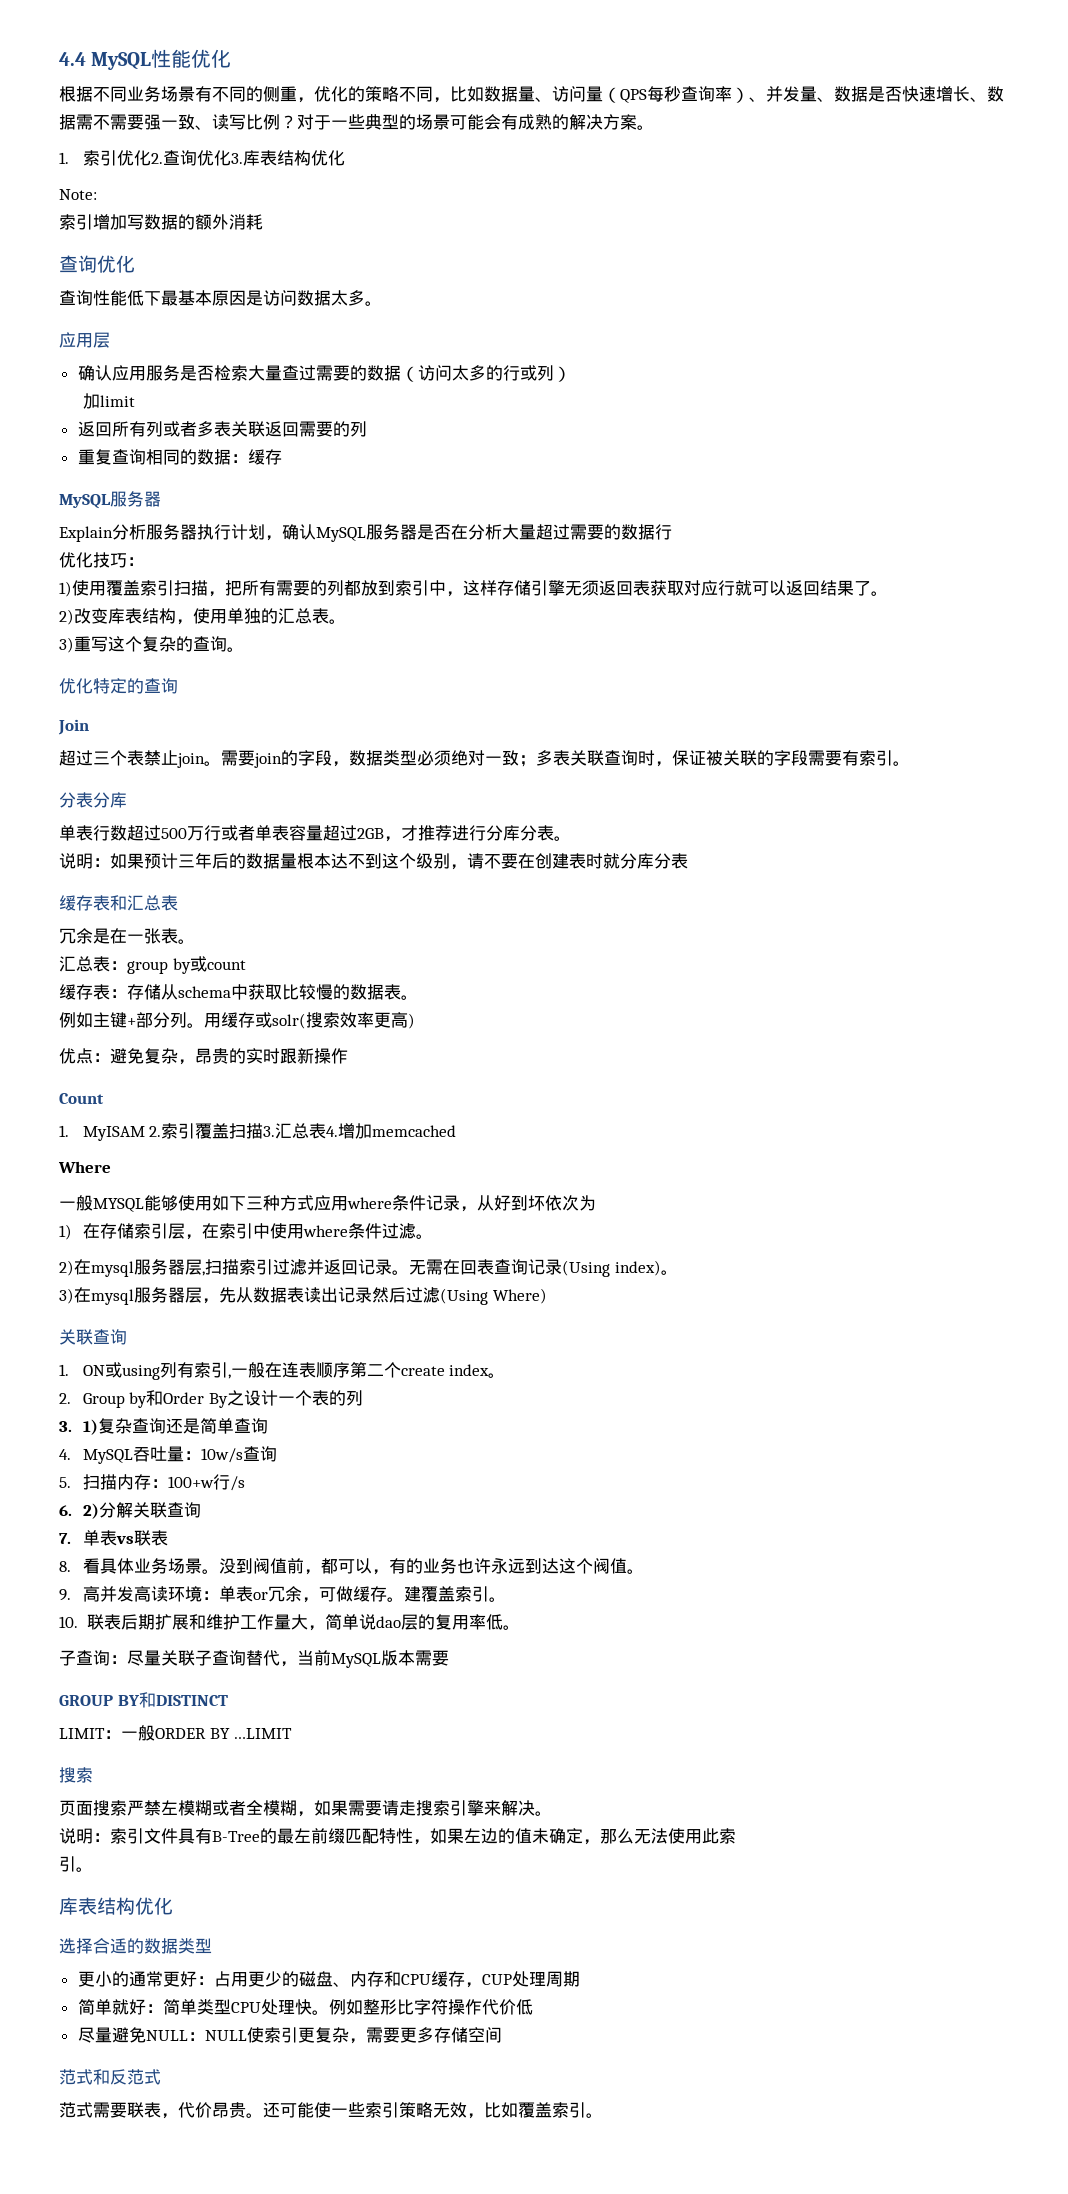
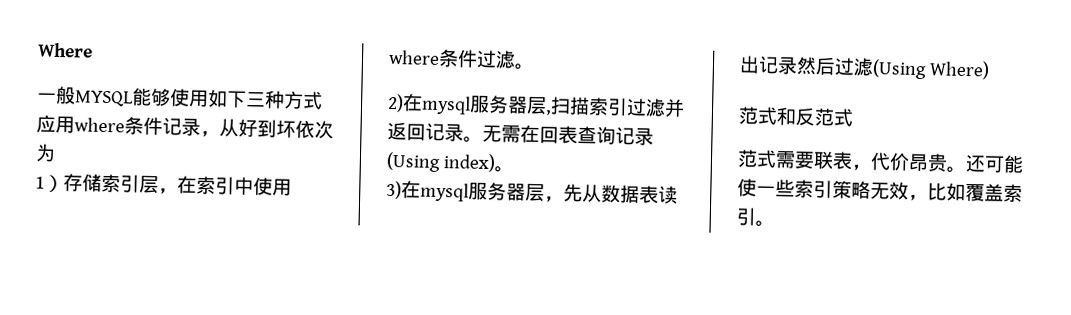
- 4.4 MySQL性能优化
- 根据不同业务场景有不同的侧重，优化的策略不同，比如数据量、访问量（QPS每秒查询率）、并发量、数据是否快速增长、数据需不需要强一致、读写比例？对于一些典型的场景可能会有成熟的解决方案。
- 1.索引优化2.查询优化3.库表结构优化
- Note:
- 索引增加写数据的额外消耗
- 查询优化
- 查询性能低下最基本原因是访问数据太多。
- 应用层
- 确认应用服务是否检索大量查过需要的数据（访问太多的行或列）
- 加limit
- 返回所有列或者多表关联返回需要的列
- 重复查询相同的数据：缓存
- MySQL服务器
- Explain分析服务器执行计划，确认MySQL服务器是否在分析大量超过需要的数据行
- 优化技巧：
- 1)使用覆盖索引扫描，把所有需要的列都放到索引中，这样存储引擎无须返回表获取对应行就可以返回结果了。
- 2)改变库表结构，使用单独的汇总表。
- 3)重写这个复杂的查询。
- 优化特定的查询
- Join
- 超过三个表禁止join。需要join的字段，数据类型必须绝对一致；多表关联查询时，保证被关联的字段需要有索引。
- 分表分库
- 单表行数超过500万行或者单表容量超过2GB，才推荐进行分库分表。
- 说明：如果预计三年后的数据量根本达不到这个级别，请不要在创建表时就分库分表
- 缓存表和汇总表
- 冗余是在一张表。
- 汇总表：group by或count
- 缓存表：存储从schema中获取比较慢的数据表。
- 例如主键+部分列。用缓存或solr(搜索效率更高)
- 优点：避免复杂，昂贵的实时跟新操作
- Count
- 1. MyISAM 2.索引覆盖扫描3.汇总表4.增加memcached
- 1)在存储索引层，在索引中使用where条件过滤。
+ 1）存储索引层，在索引中使用where条件过滤。
  3)在mysql服务器层，先从数据表读出记录然后过滤(Using Where)
- 关联查询
- 1. ON或using列有索引,一般在连表顺序第二个create index。
- 2. Group by和Order By之设计一个表的列
- 3. 1)复杂查询还是简单查询
- 4. MySQL吞吐量：10w/s查询
- 5.扫描内存：100+w行/s
- 6. 2)分解关联查询
- 7.单表vs联表
- 8.看具体业务场景。没到阀值前，都可以，有的业务也许永远到达这个阀值。
- 9.高并发高读环境：单表or冗余，可做缓存。建覆盖索引。
- 10.联表后期扩展和维护工作量大，简单说dao层的复用率低。
- 子查询：尽量关联子查询替代，当前MySQL版本需要
- GROUP BY和DISTINCT
- LIMIT：一般ORDER BY …LIMIT
- 搜索
- 页面搜索严禁左模糊或者全模糊，如果需要请走搜索引擎来解决。
- 说明：索引文件具有B-Tree的最左前缀匹配特性，如果左边的值未确定，那么无法使用此索
- 引。
- 库表结构优化
- 选择合适的数据类型
- 更小的通常更好：占用更少的磁盘、内存和CPU缓存，CUP处理周期
- 简单就好：简单类型CPU处理快。例如整形比字符操作代价低
- 尽量避免NULL：NULL使索引更复杂，需要更多存储空间

